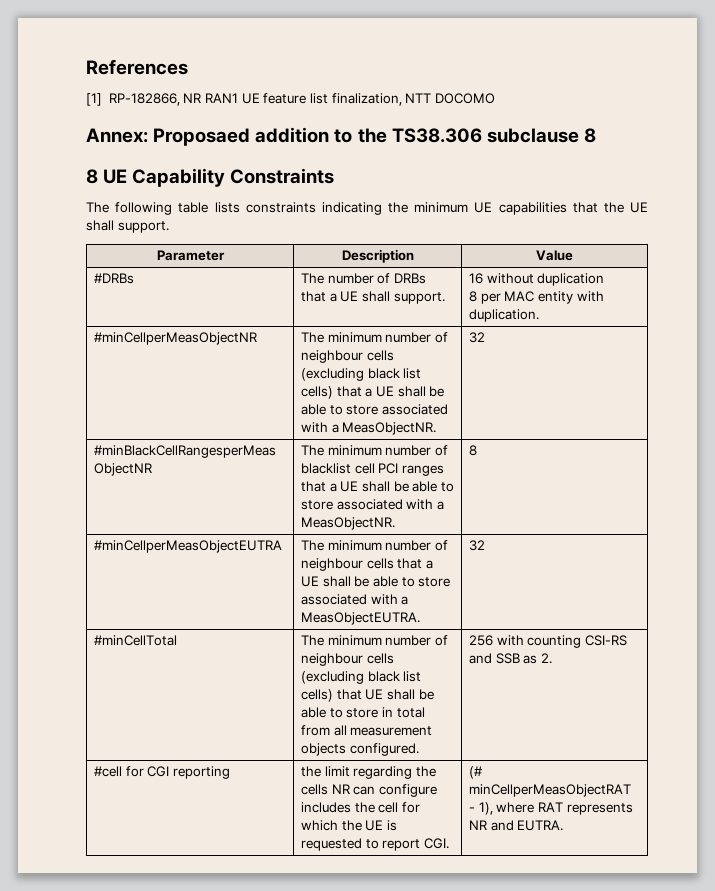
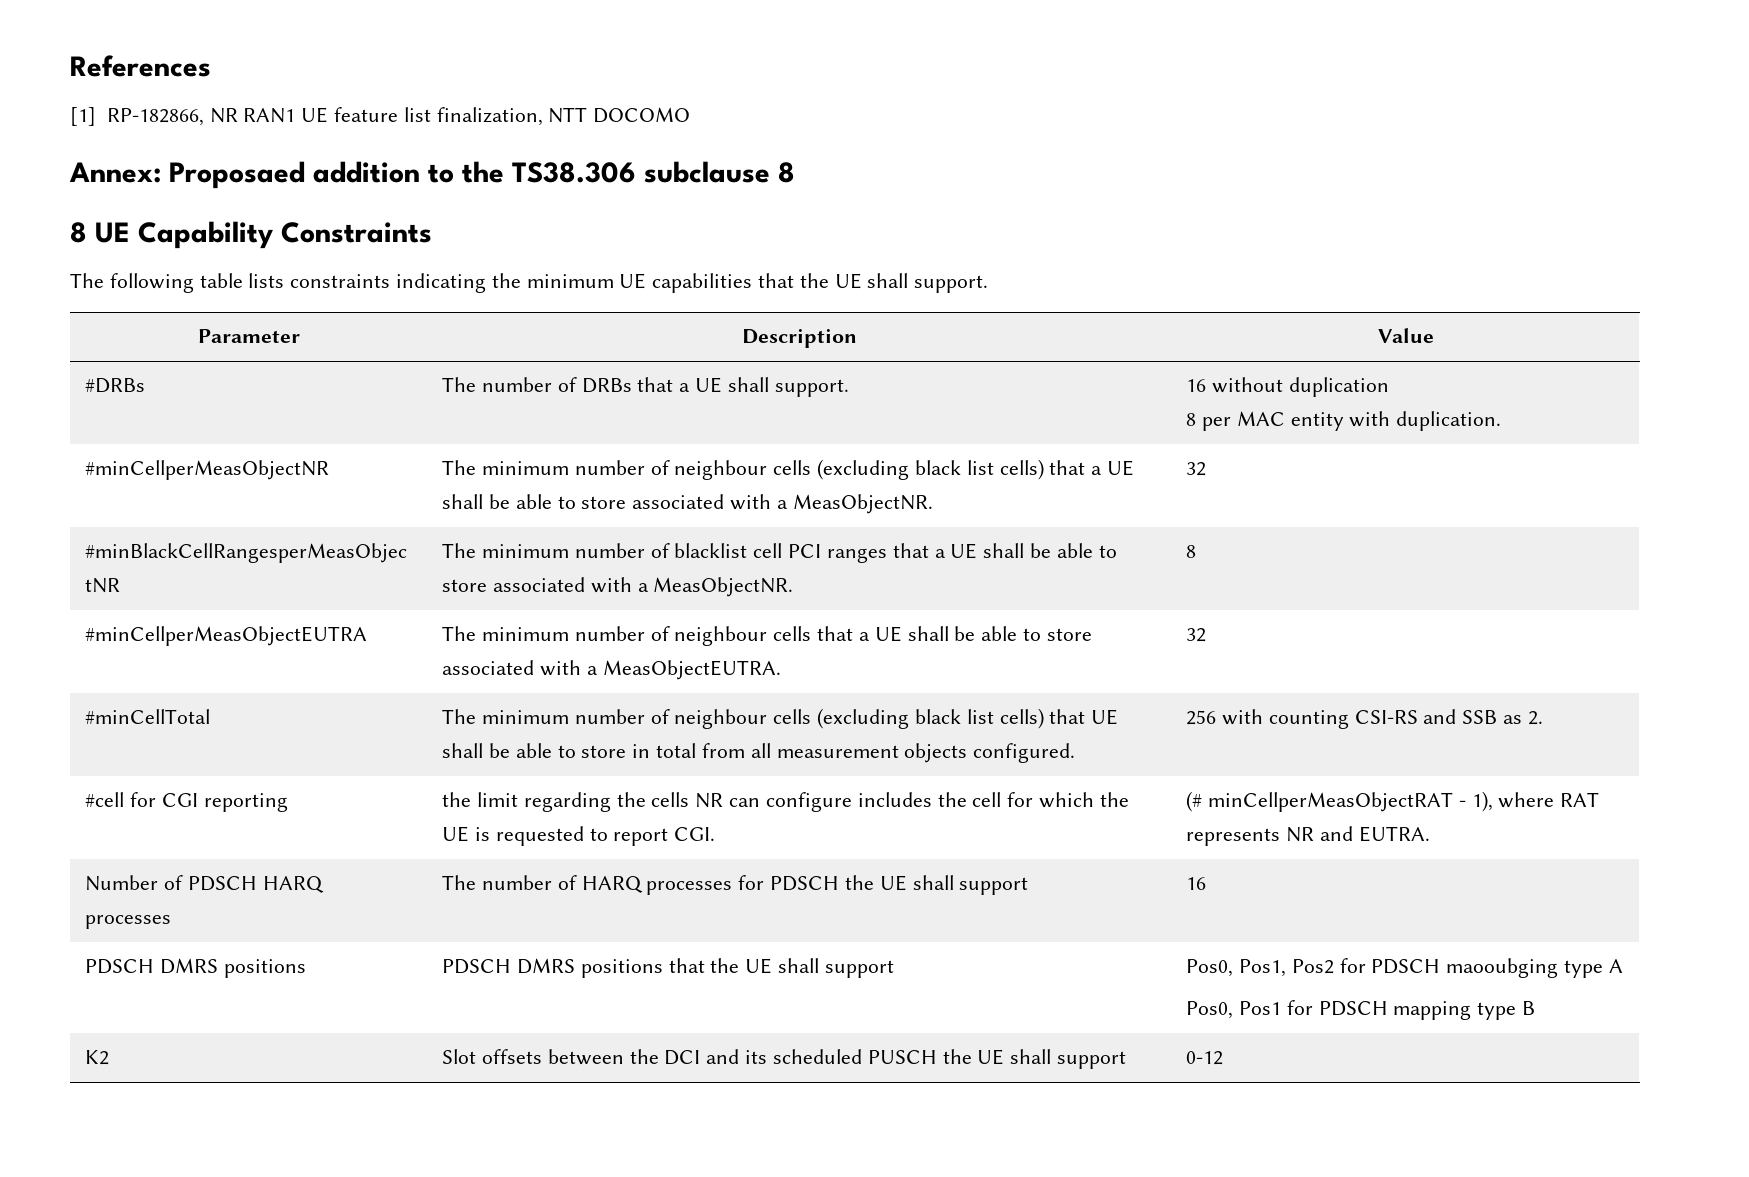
+ Number of PDSCH HARQ processes | The number of HARQ processes for PDSCH the UE shall support | 16
+ PDSCH DMRS positions | PDSCH DMRS positions that the UE shall support | Pos0, Pos1, Pos2 for PDSCH maooubging type A
+ Pos0, Pos1 for PDSCH mapping type B
+ K2 | Slot offsets between the DCI and its scheduled PUSCH the UE shall support | 0-12

